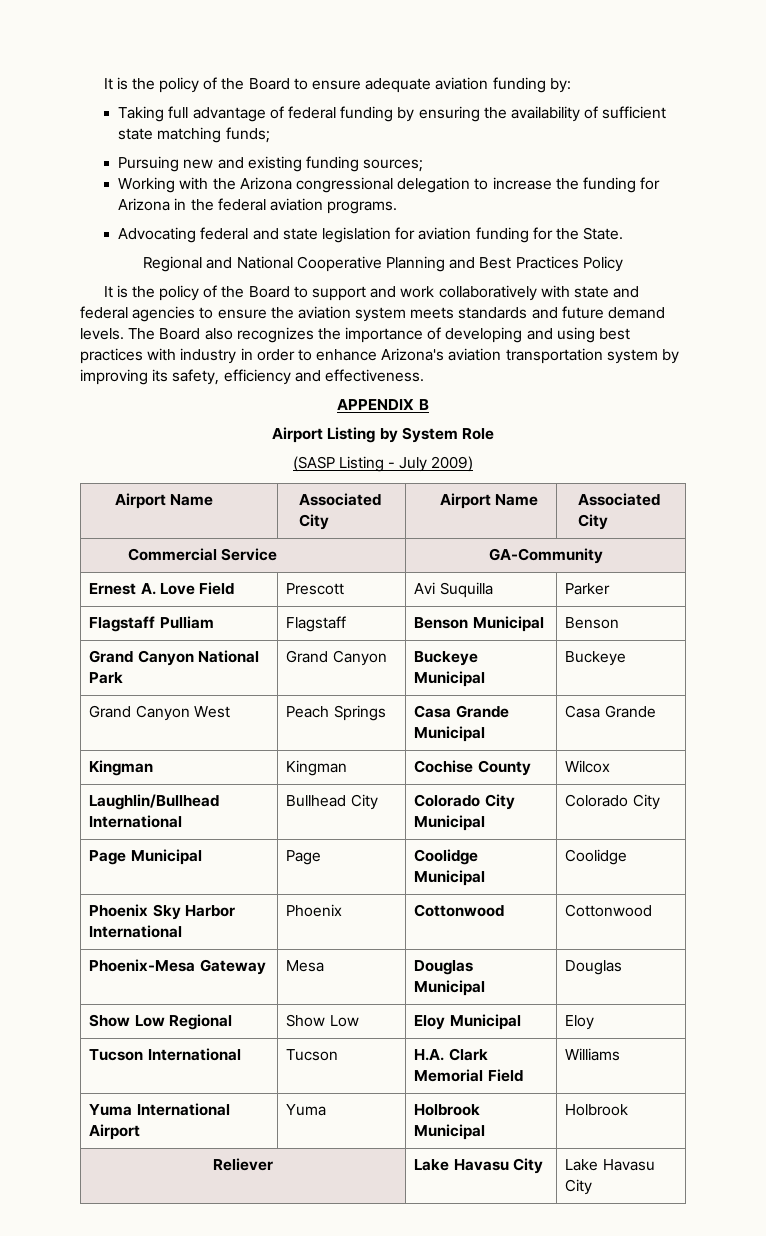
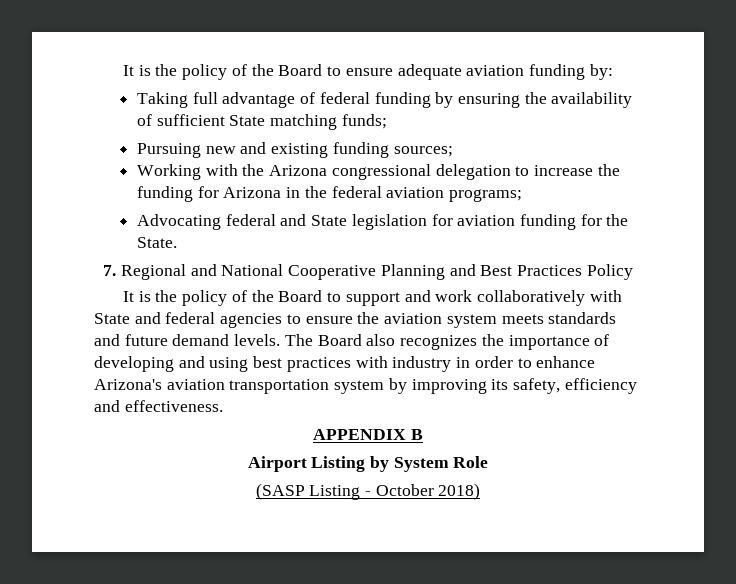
- Taking full advantage of federal funding by ensuring the availability of sufficient state matching funds;
+ Taking full advantage of federal funding by ensuring the availability of sufficient State matching funds;
- Working with the Arizona congressional delegation to increase the funding for Arizona in the federal aviation programs.
+ Working with the Arizona congressional delegation to increase the funding for Arizona in the federal aviation programs;
- Advocating federal and state legislation for aviation funding for the State.
+ Advocating federal and State legislation for aviation funding for the State.
- Regional and National Cooperative Planning and Best Practices Policy
+ 7. Regional and National Cooperative Planning and Best Practices Policy
- It is the policy of the Board to support and work collaboratively with state and federal agencies to ensure the aviation system meets standards and future demand levels.
+ It is the policy of the Board to support and work collaboratively with State and federal agencies to ensure the aviation system meets standards and future demand levels.
- (SASP Listing - July 2009)
- Airport Name | Associated City | Airport Name | Associated City
- Commercial Service | GA-Community
- Ernest A. Love Field | Prescott | Avi Suquilla | Parker
- Flagstaff Pulliam | Flagstaff | Benson Municipal | Benson
- Grand Canyon National Park | Grand Canyon | Buckeye Municipal | Buckeye
- Grand Canyon West | Peach Springs | Casa Grande Municipal | Casa Grande
- Kingman | Kingman | Cochise County | Wilcox
- Laughlin/Bullhead International | Bullhead City | Colorado City Municipal | Colorado City
- Page Municipal | Page | Coolidge Municipal | Coolidge
- Phoenix Sky Harbor International | Phoenix | Cottonwood | Cottonwood
- Phoenix-Mesa Gateway | Mesa | Douglas Municipal | Douglas
- Show Low Regional | Show Low | Eloy Municipal | Eloy
- Tucson International | Tucson | H.A. Clark Memorial Field | Williams
- Yuma International Airport | Yuma | Holbrook Municipal | Holbrook
- Reliever | Lake Havasu City | Lake Havasu City
+ (SASP Listing - October 2018)

